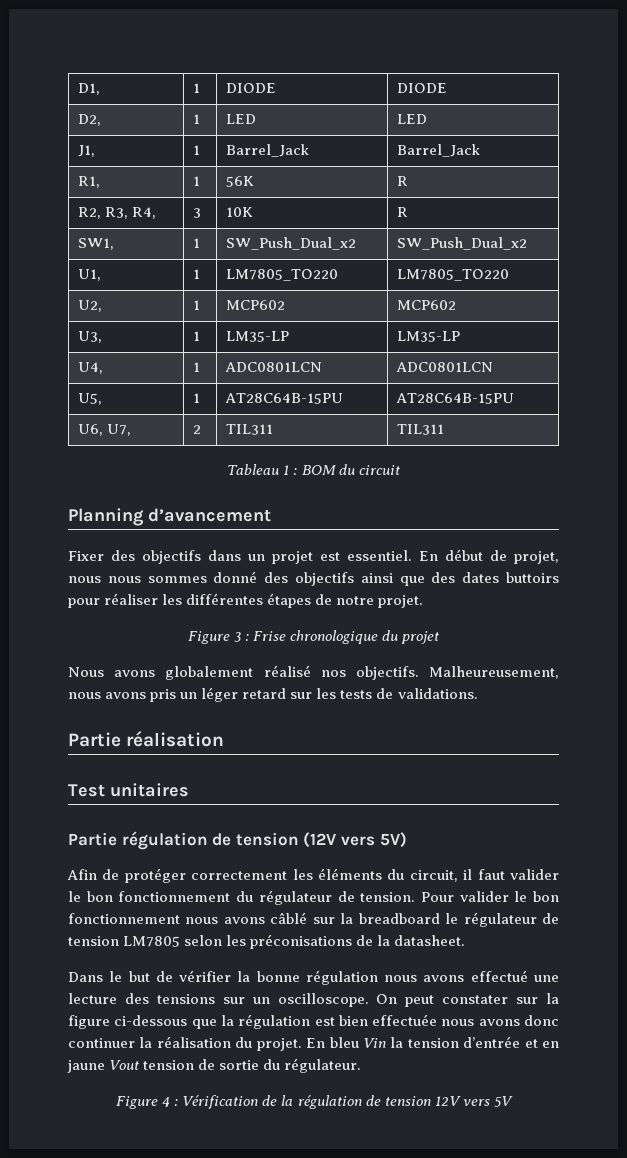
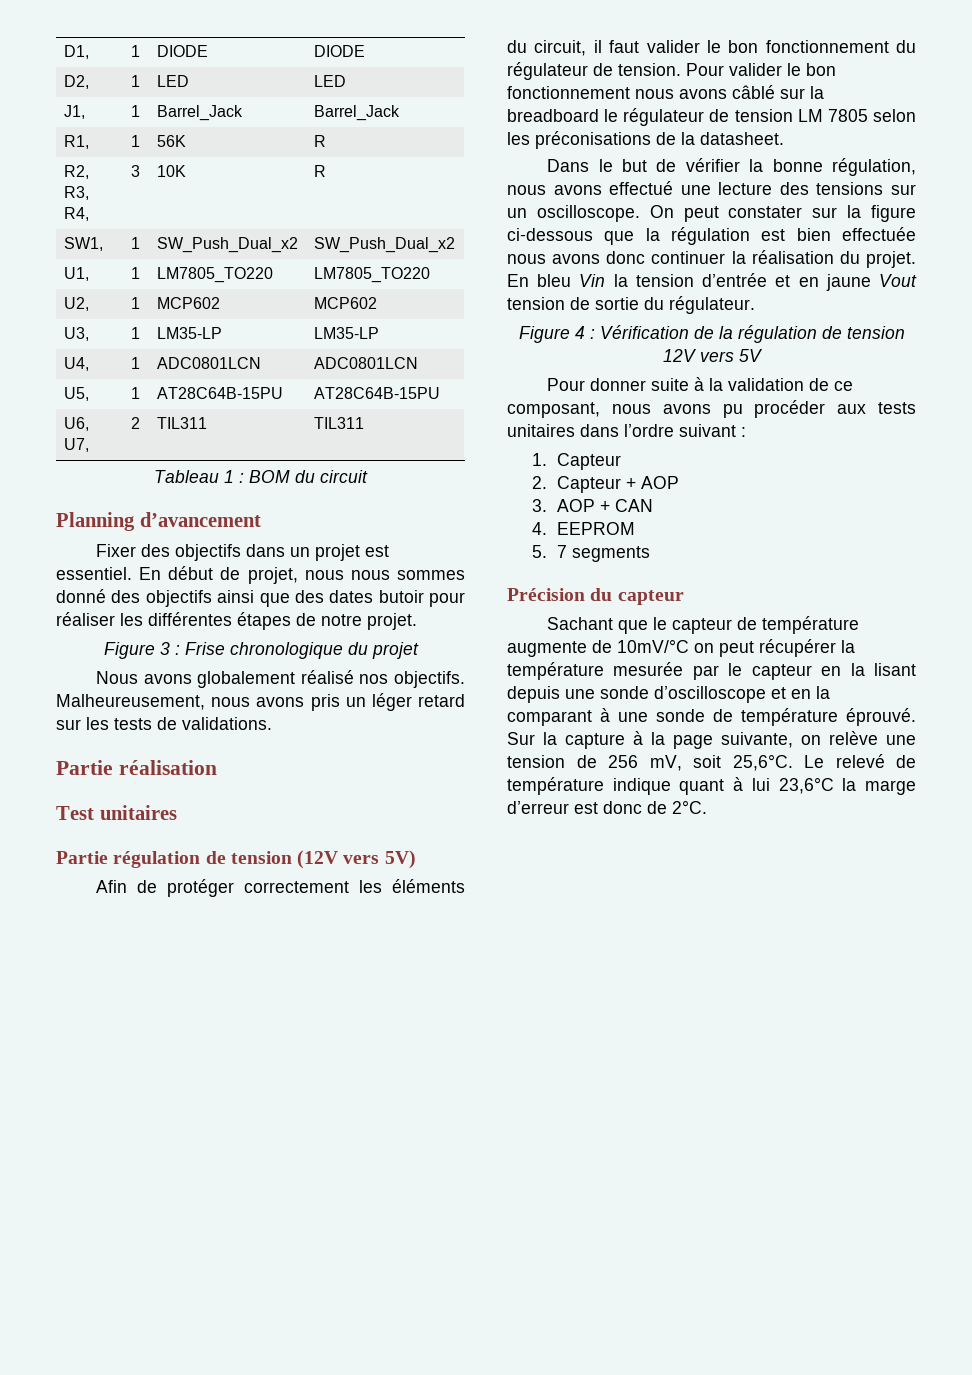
- En début de projet, nous nous sommes donné des objectifs ainsi que des dates buttoirs pour réaliser les différentes étapes de notre projet.
+ En début de projet, nous nous sommes donné des objectifs ainsi que des dates butoir pour réaliser les différentes étapes de notre projet.
- Pour valider le bon fonctionnement nous avons câblé sur la breadboard le régulateur de tension LM7805 selon les préconisations de la datasheet.
+ Pour valider le bon fonctionnement nous avons câblé sur la breadboard le régulateur de tension LM 7805 selon les préconisations de la datasheet.
- Dans le but de vérifier la bonne régulation nous avons effectué une lecture des tensions sur un oscilloscope.
+ Dans le but de vérifier la bonne régulation, nous avons effectué une lecture des tensions sur un oscilloscope.
+ Pour donner suite à la validation de ce composant, nous avons pu procéder aux tests unitaires dans l’ordre suivant :
+ 1. Capteur
+ 2. Capteur + AOP
+ 3. AOP + CAN
+ 4. EEPROM
+ 5. 7 segments
+ Précision du capteur
+ Sachant que le capteur de température augmente de 10mV/°C on peut récupérer la température mesurée par le capteur en la lisant depuis une sonde d’oscilloscope et en la comparant à une sonde de température éprouvé. Sur la capture à la page suivante, on relève une tension de 256 mV, soit 25,6°C. Le relevé de température indique quant à lui 23,6°C la marge d’erreur est donc de 2°C.

